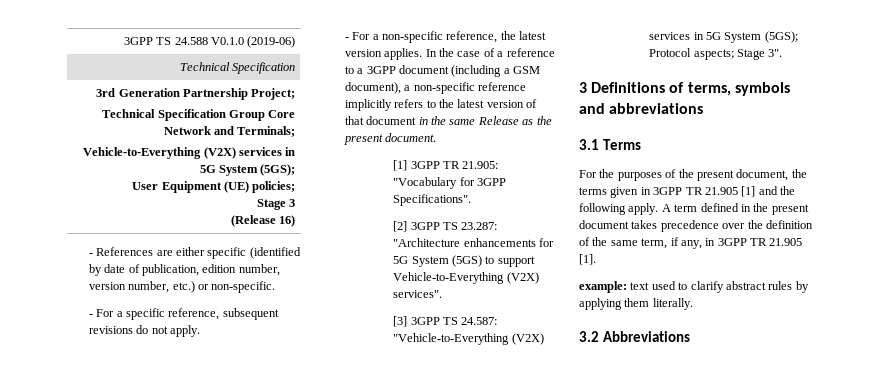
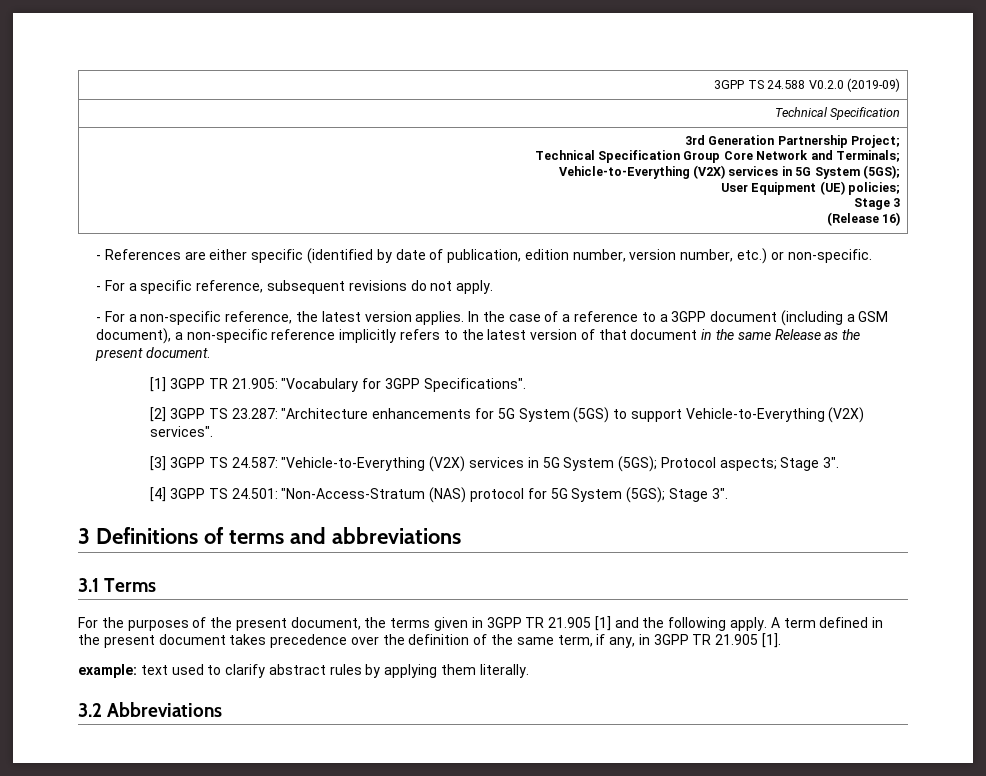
- 3GPP TS 24.588 V0.1.0 (2019-06)
+ 3GPP TS 24.588 V0.2.0 (2019-09)
+ [4] 3GPP TS 24.501: "Non-Access-Stratum (NAS) protocol for 5G System (5GS); Stage 3".
- 3 Definitions of terms, symbols and abbreviations
+ 3 Definitions of terms and abbreviations

